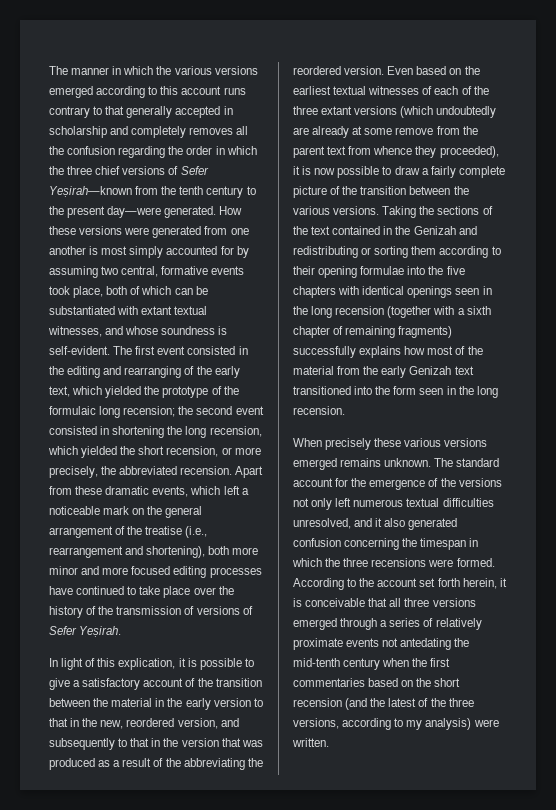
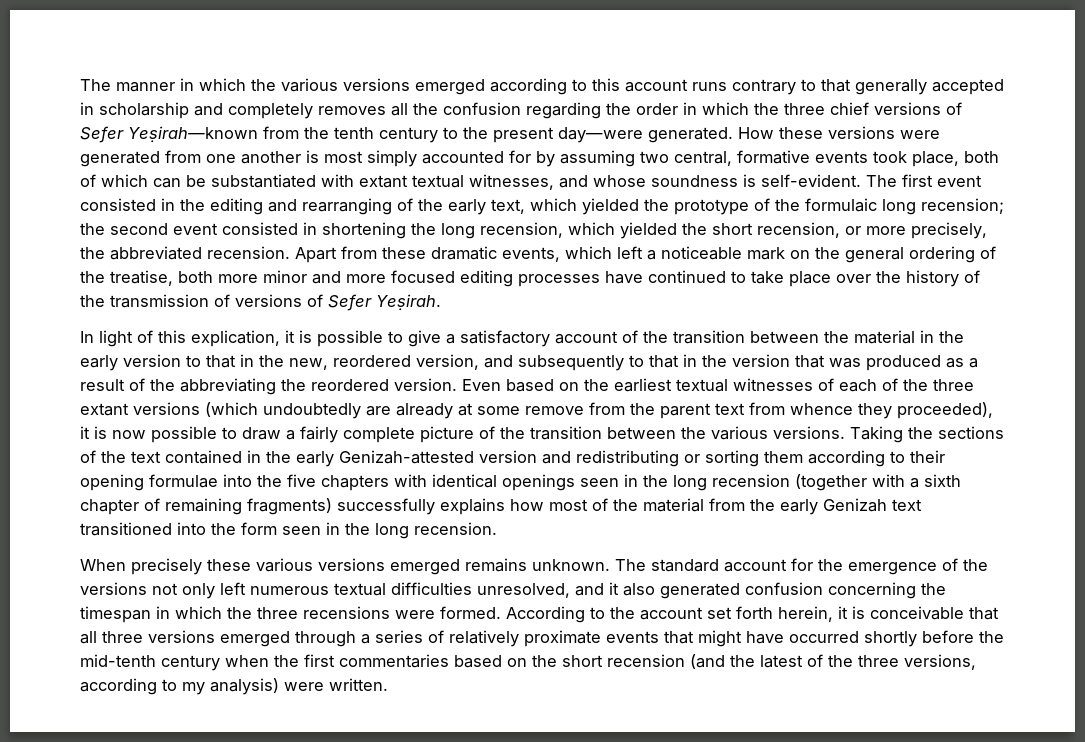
- Apart from these dramatic events, which left a noticeable mark on the general arrangement of the treatise (i.e., rearrangement and shortening), both more minor and more focused editing processes have continued to take place over the history of the transmission of versions of Sefer Yeṣirah.
+ Apart from these dramatic events, which left a noticeable mark on the general ordering of the treatise, both more minor and more focused editing processes have continued to take place over the history of the transmission of versions of Sefer Yeṣirah.
- Taking the sections of the text contained in the Genizah and redistributing or sorting them according to their opening formulae into the five chapters with identical openings seen in the long recension (together with a sixth chapter of remaining fragments) successfully explains how most of the material from the early Genizah text transitioned into the form seen in the long recension.
+ Taking the sections of the text contained in the early Genizah-attested version and redistributing or sorting them according to their opening formulae into the five chapters with identical openings seen in the long recension (together with a sixth chapter of remaining fragments) successfully explains how most of the material from the early Genizah text transitioned into the form seen in the long recension.
- According to the account set forth herein, it is conceivable that all three versions emerged through a series of relatively proximate events not antedating the mid-tenth century when the first commentaries based on the short recension (and the latest of the three versions, according to my analysis) were written.
+ According to the account set forth herein, it is conceivable that all three versions emerged through a series of relatively proximate events that might have occurred shortly before the mid-tenth century when the first commentaries based on the short recension (and the latest of the three versions, according to my analysis) were written.

